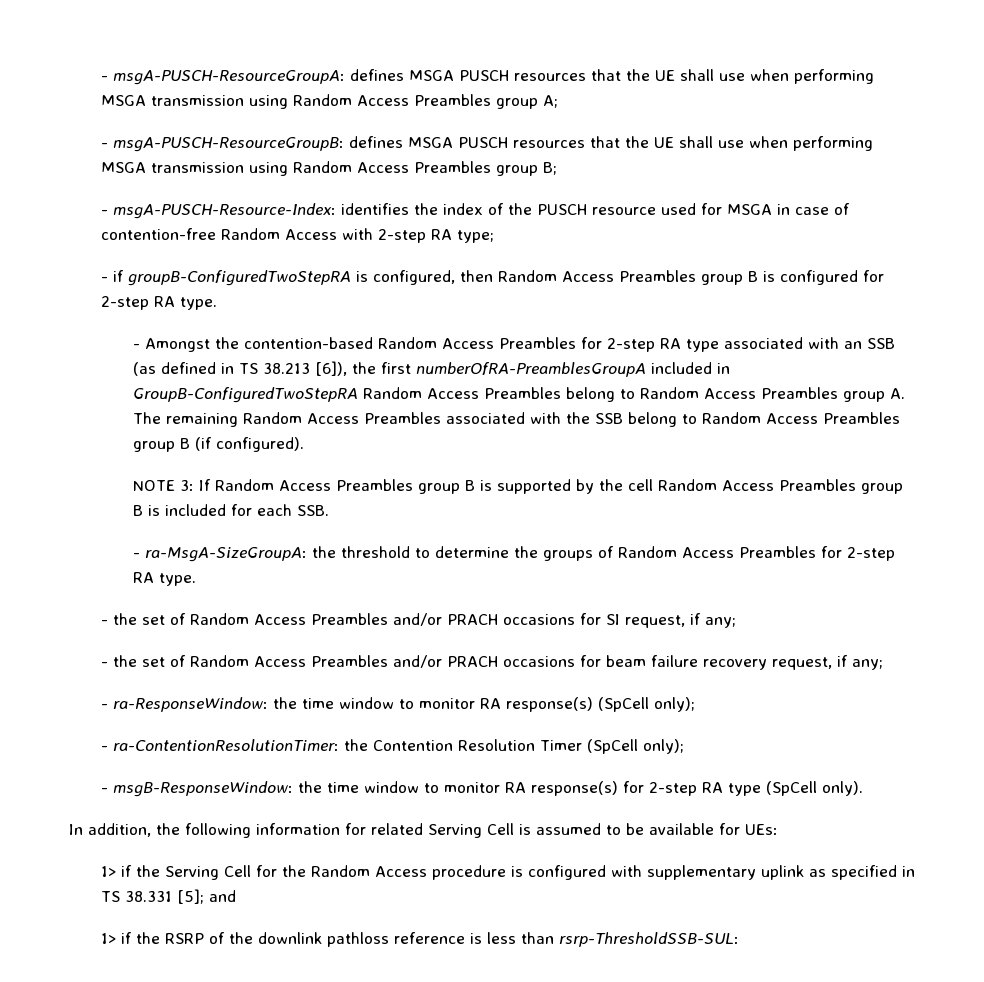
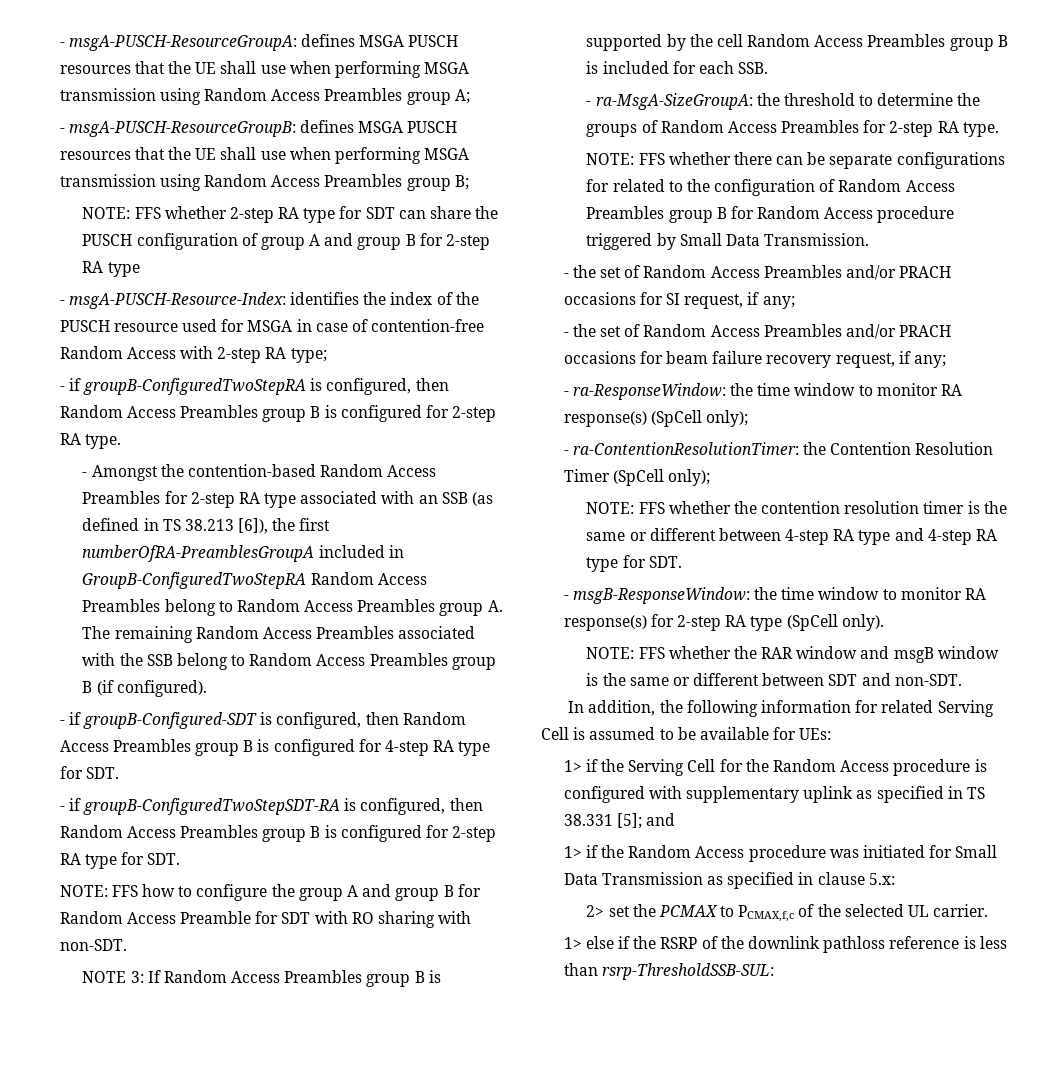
+ NOTE: FFS whether 2-step RA type for SDT can share the PUSCH configuration of group A and group B for 2-step RA type
+ - if groupB-Configured-SDT is configured, then Random Access Preambles group B is configured for 4-step RA type for SDT.
+ - if groupB-ConfiguredTwoStepSDT-RA is configured, then Random Access Preambles group B is configured for 2-step RA type for SDT.
+ NOTE: FFS how to configure the group A and group B for Random Access Preamble for SDT with RO sharing with non-SDT.
+ NOTE: FFS whether there can be separate configurations for related to the configuration of Random Access Preambles group B for Random Access procedure triggered by Small Data Transmission.
+ NOTE: FFS whether the contention resolution timer is the same or different between 4-step RA type and 4-step RA type for SDT.
+ NOTE: FFS whether the RAR window and msgB window is the same or different between SDT and non-SDT.
- 1> if the RSRP of the downlink pathloss reference is less than rsrp-ThresholdSSB-SUL:
+ 1> if the Random Access procedure was initiated for Small Data Transmission as specified in clause 5.x:
+ 2> set the PCMAX to PCMAX,f,c of the selected UL carrier.
+ 1> else if the RSRP of the downlink pathloss reference is less than rsrp-ThresholdSSB-SUL:

